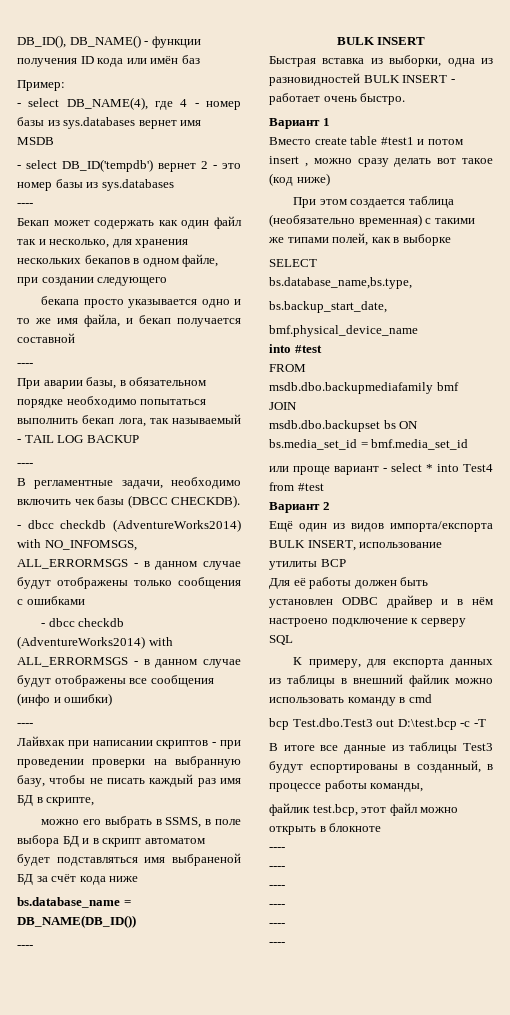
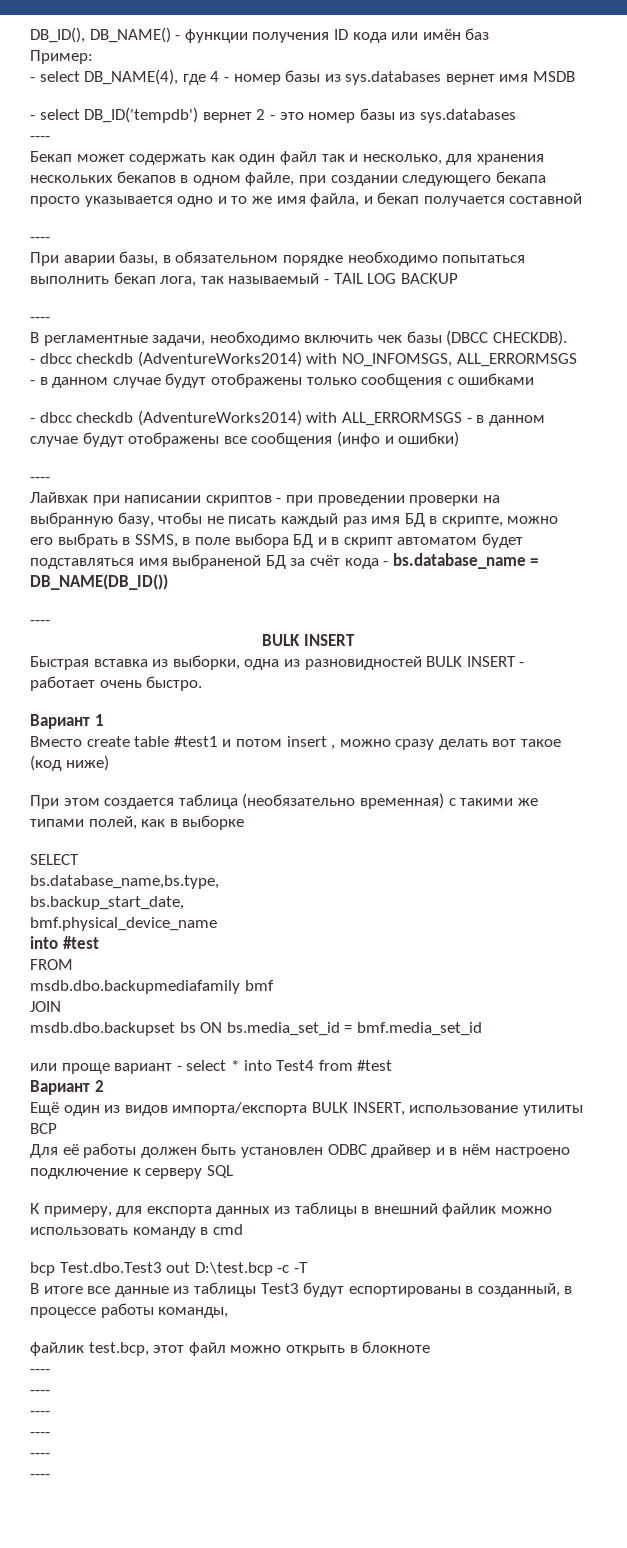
- Бекап может содержать как один файл так и несколько, для хранения нескольких бекапов в одном файле, при создании следующего
- бекапа просто указывается одно и то же имя файла, и бекап получается составной
+ Бекап может содержать как один файл так и несколько, для хранения нескольких бекапов в одном файле, при создании следующего бекапа просто указывается одно и то же имя файла, и бекап получается составной
- Лайвхак при написании скриптов - при проведении проверки на выбранную базу, чтобы не писать каждый раз имя БД в скрипте,
- можно его выбрать в SSMS, в поле выбора БД и в скрипт автоматом будет подставляться имя выбраненой БД за счёт кода ниже
- bs.database_name = DB_NAME(DB_ID())
+ Лайвхак при написании скриптов - при проведении проверки на выбранную базу, чтобы не писать каждый раз имя БД в скрипте, можно его выбрать в SSMS, в поле выбора БД и в скрипт автоматом будет подставляться имя выбраненой БД за счёт кода - bs.database_name = DB_NAME(DB_ID())

